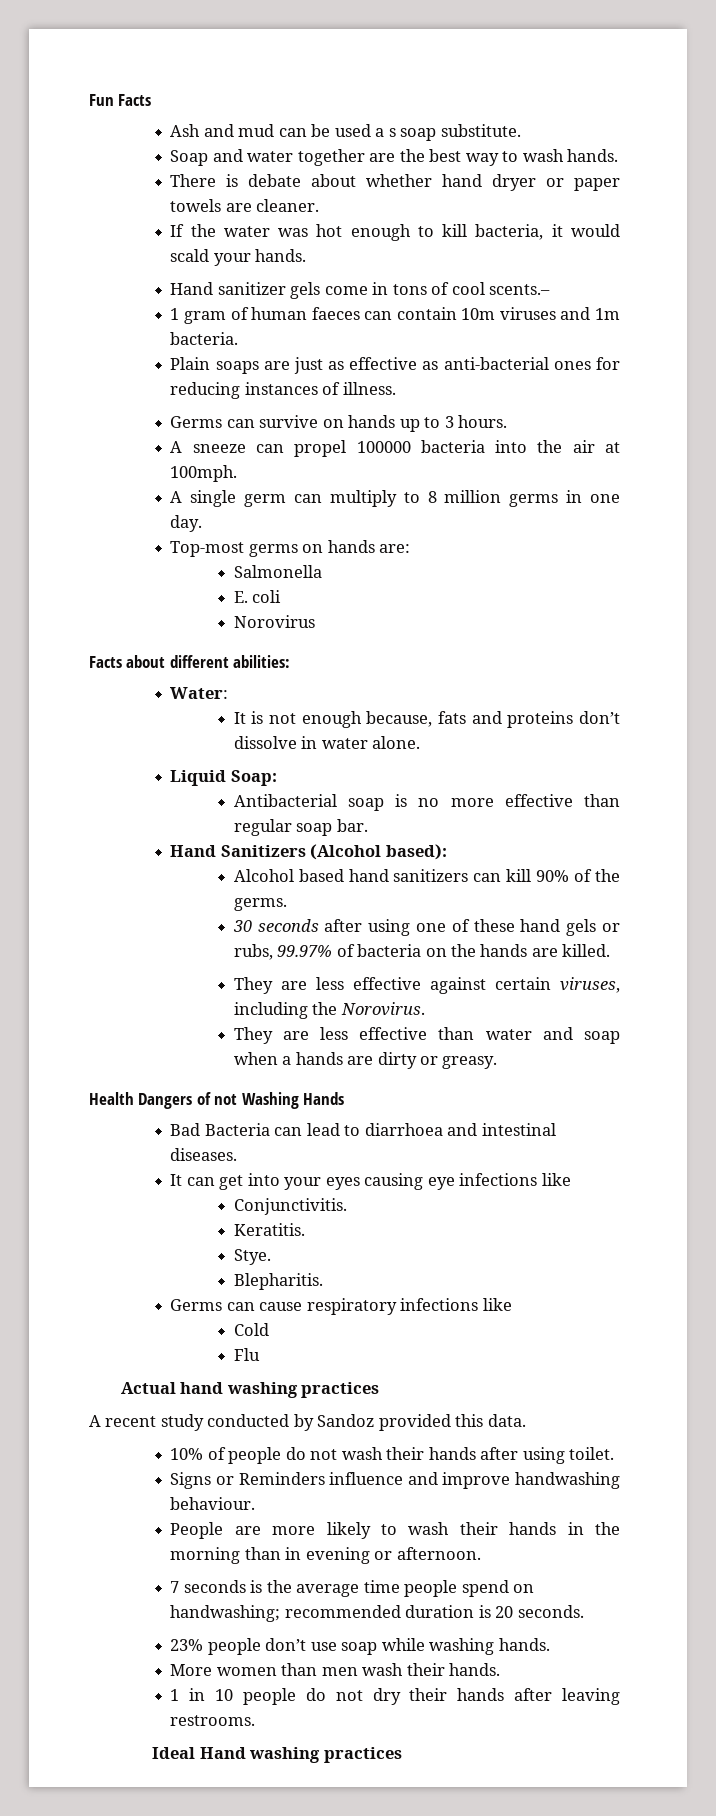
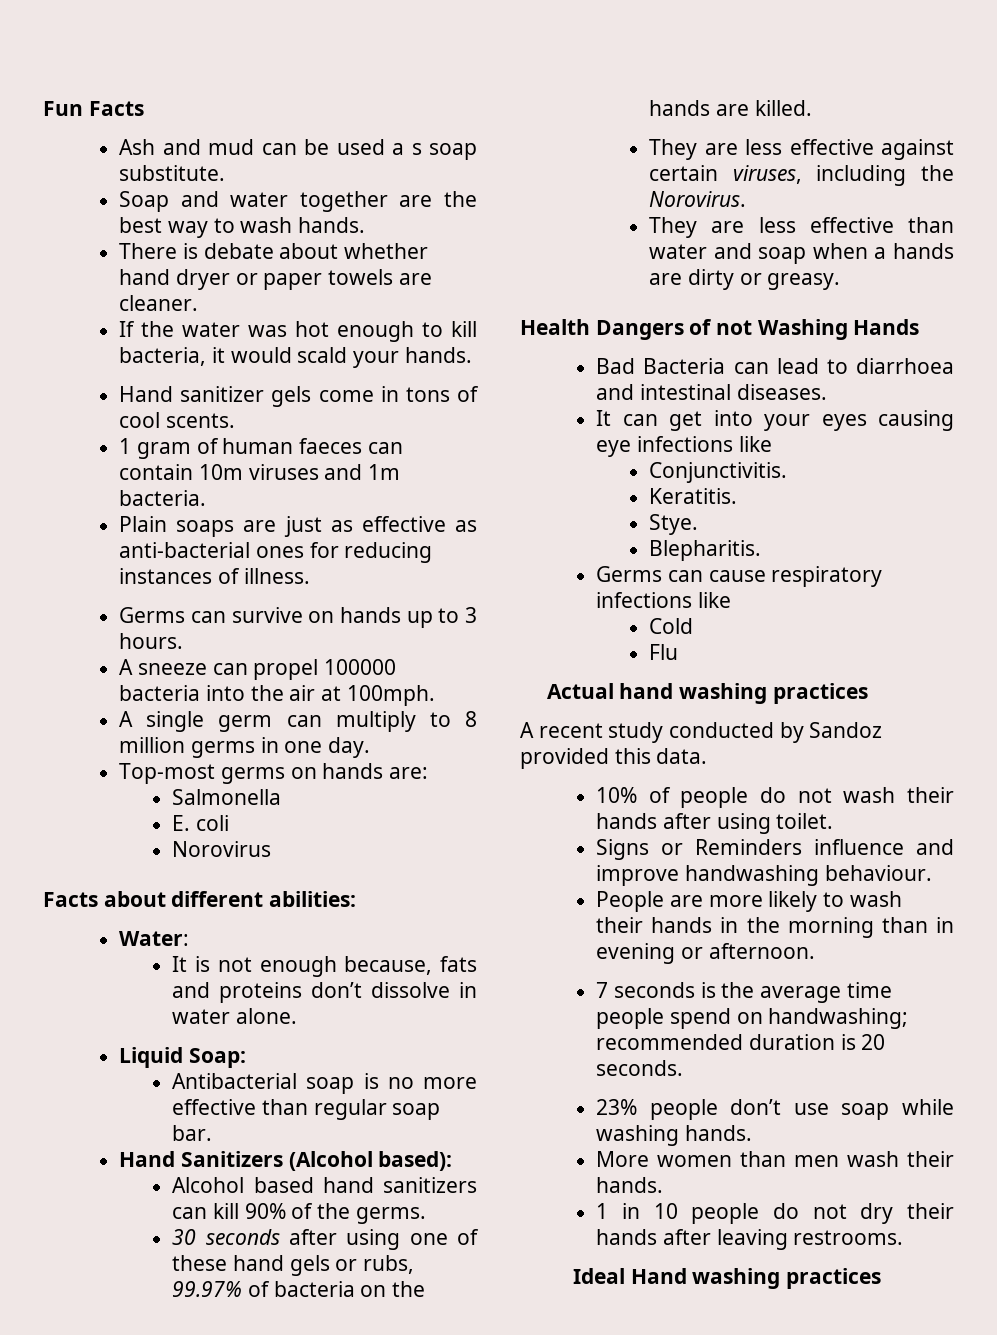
- Hand sanitizer gels come in tons of cool scents.–
+ Hand sanitizer gels come in tons of cool scents.

